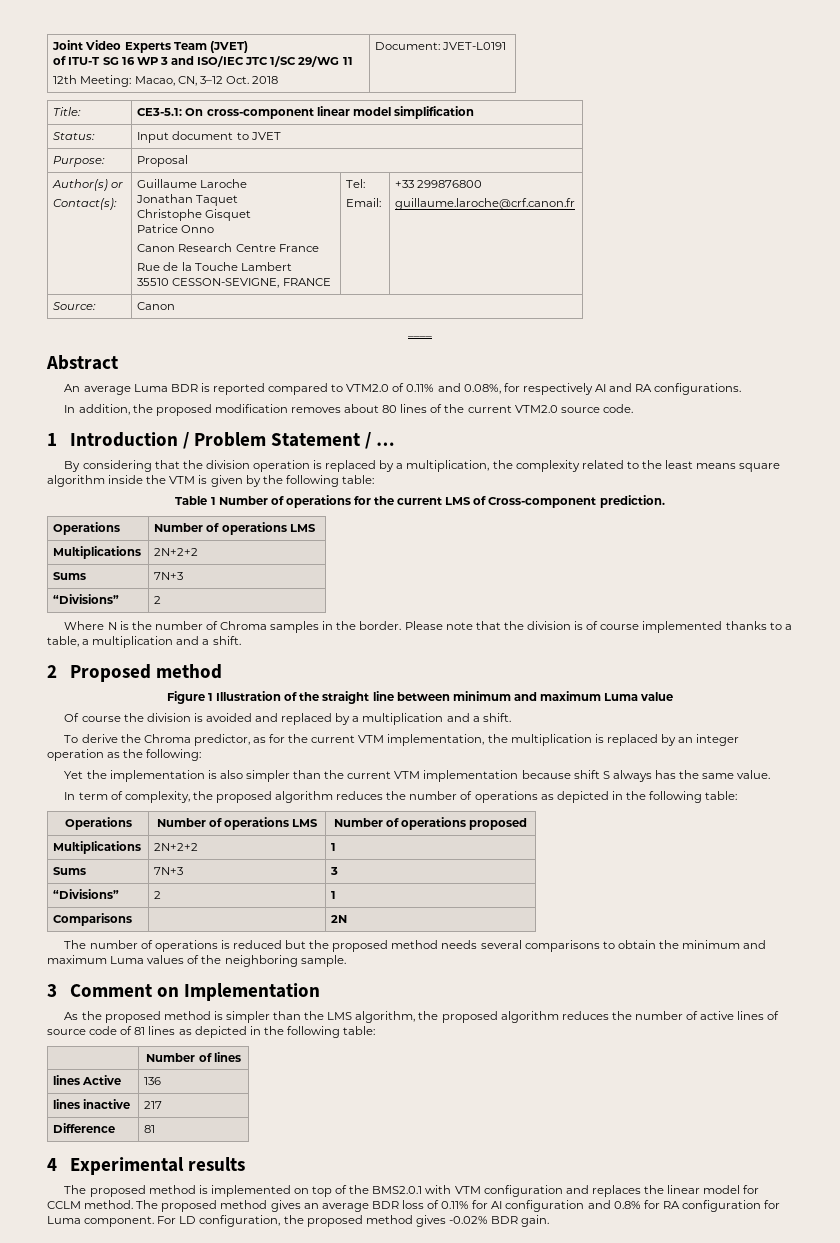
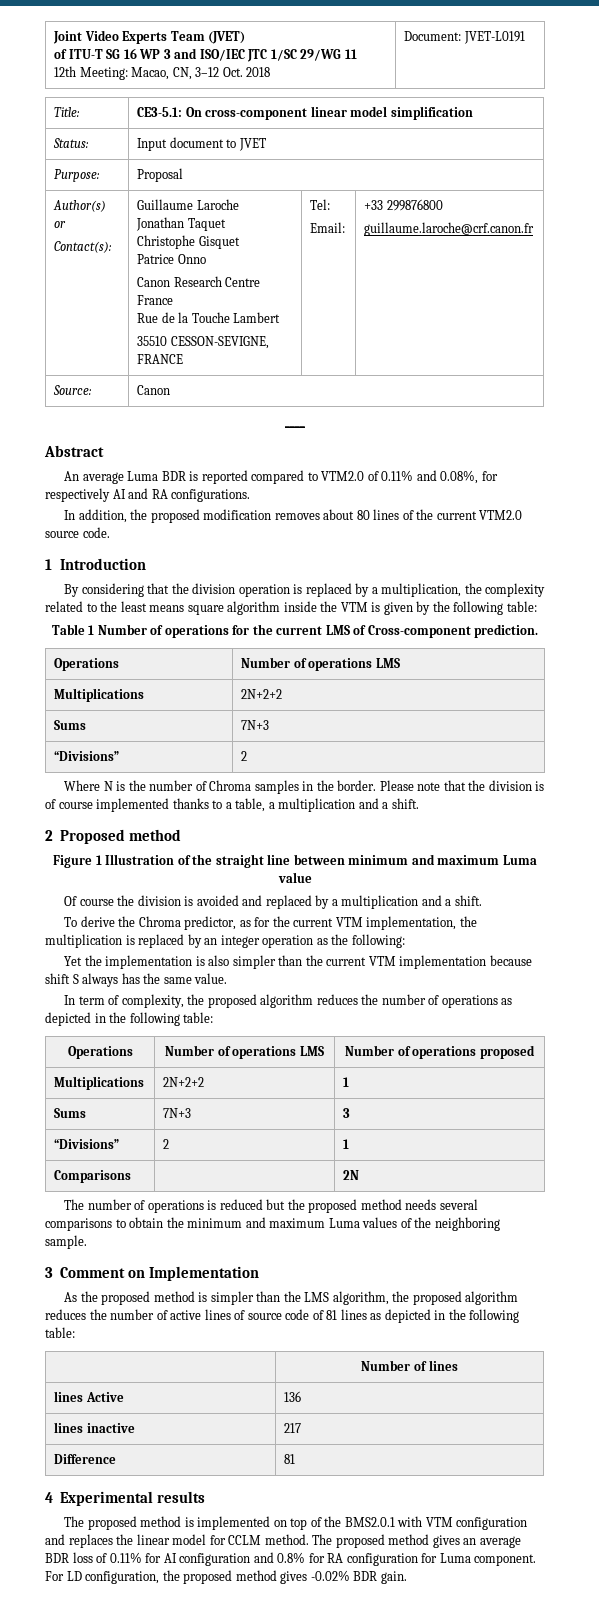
- 1 Introduction / Problem Statement / …
+ 1 Introduction

